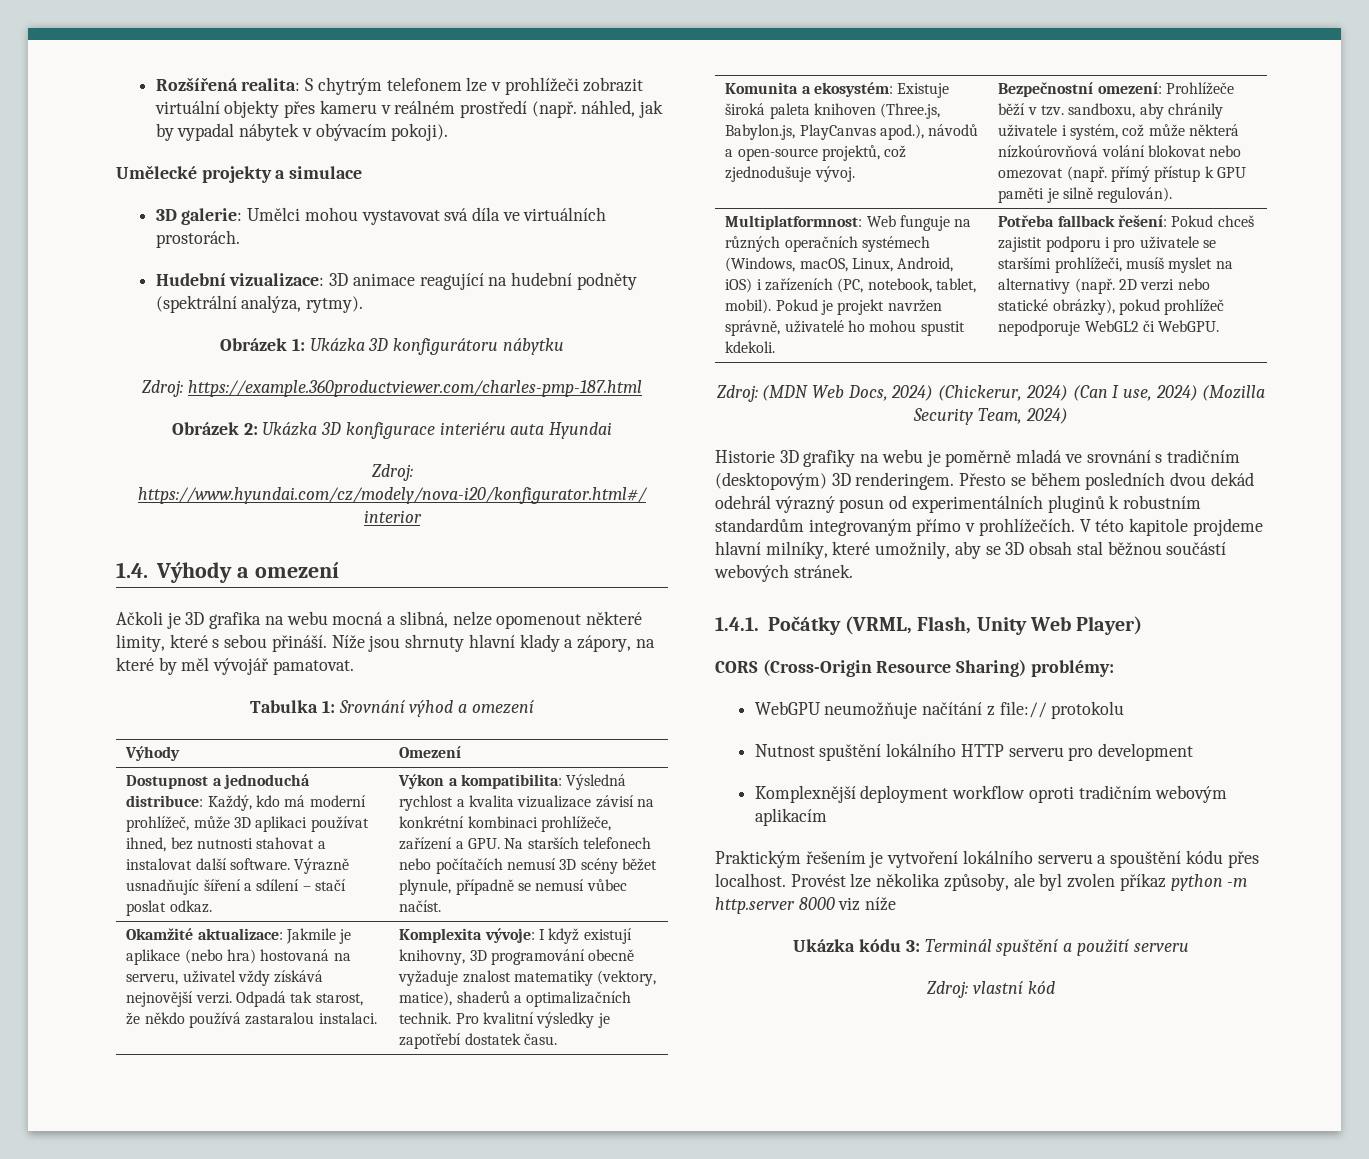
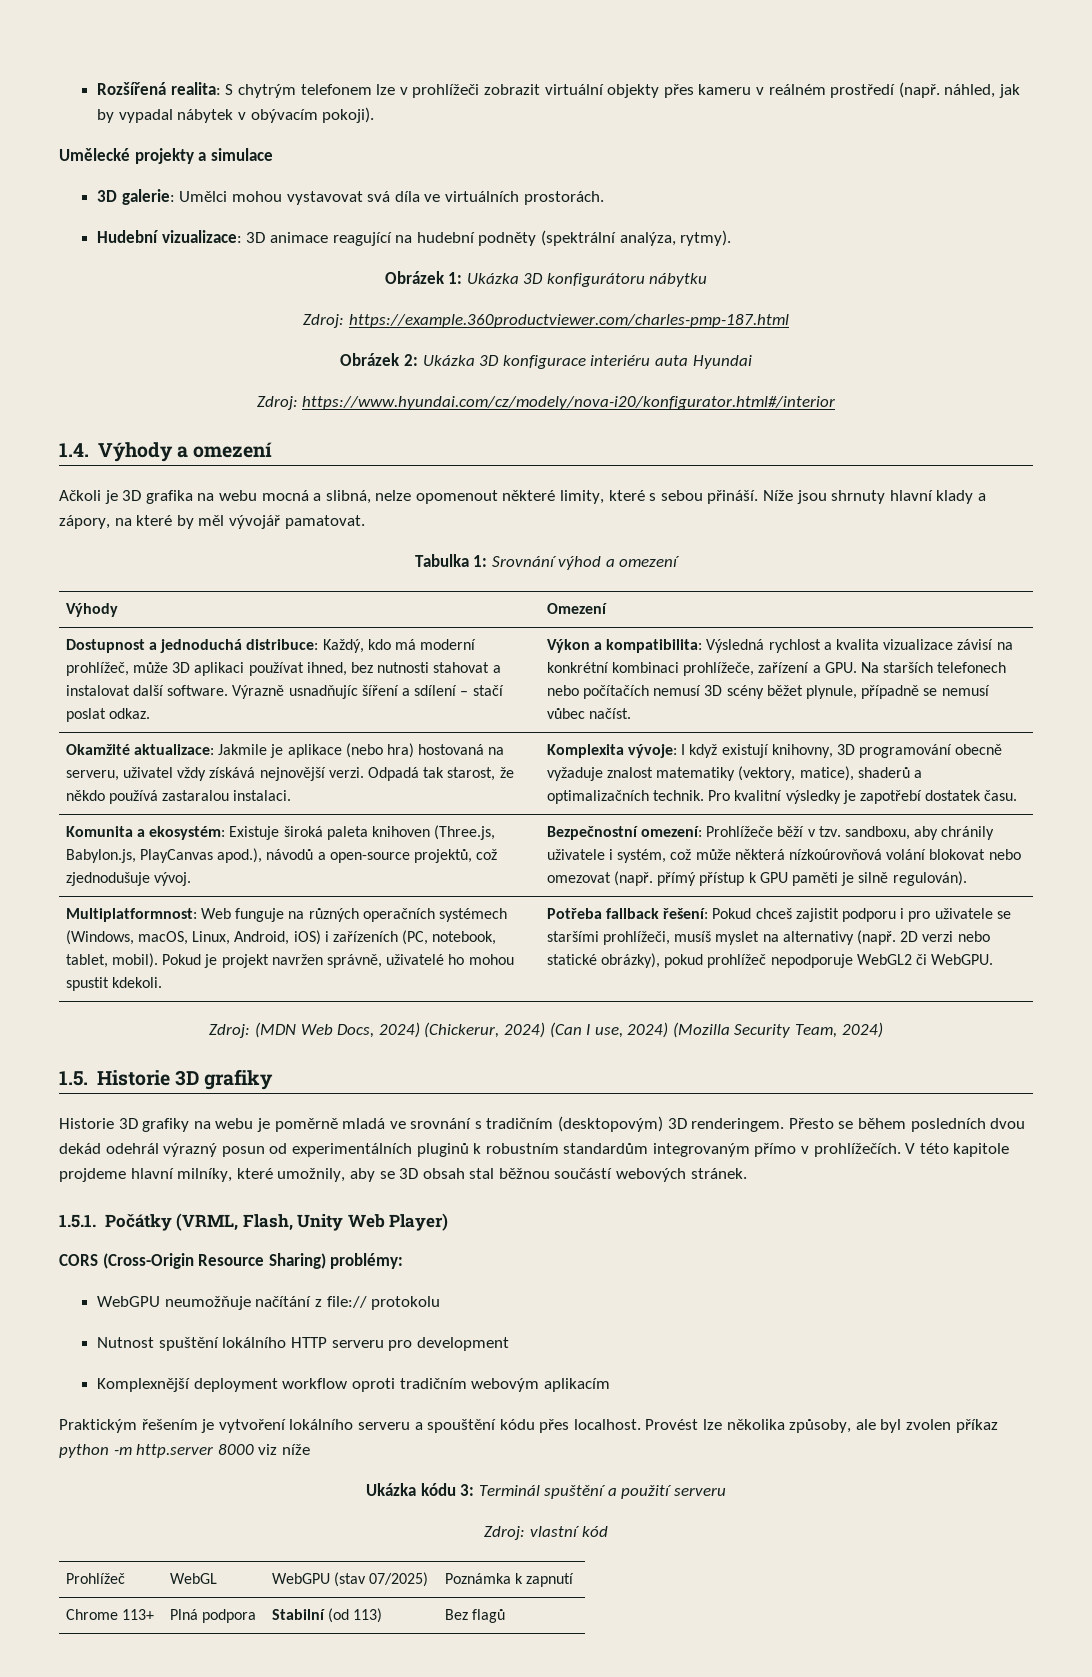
+ 1.5. Historie 3D grafiky
- 1.4.1. Počátky (VRML, Flash, Unity Web Player)
+ 1.5.1. Počátky (VRML, Flash, Unity Web Player)
+ Prohlížeč | WebGL | WebGPU (stav 07/2025) | Poznámka k zapnutí
+ Chrome 113+ | Plná podpora | Stabilní (od 113) | Bez flagů

